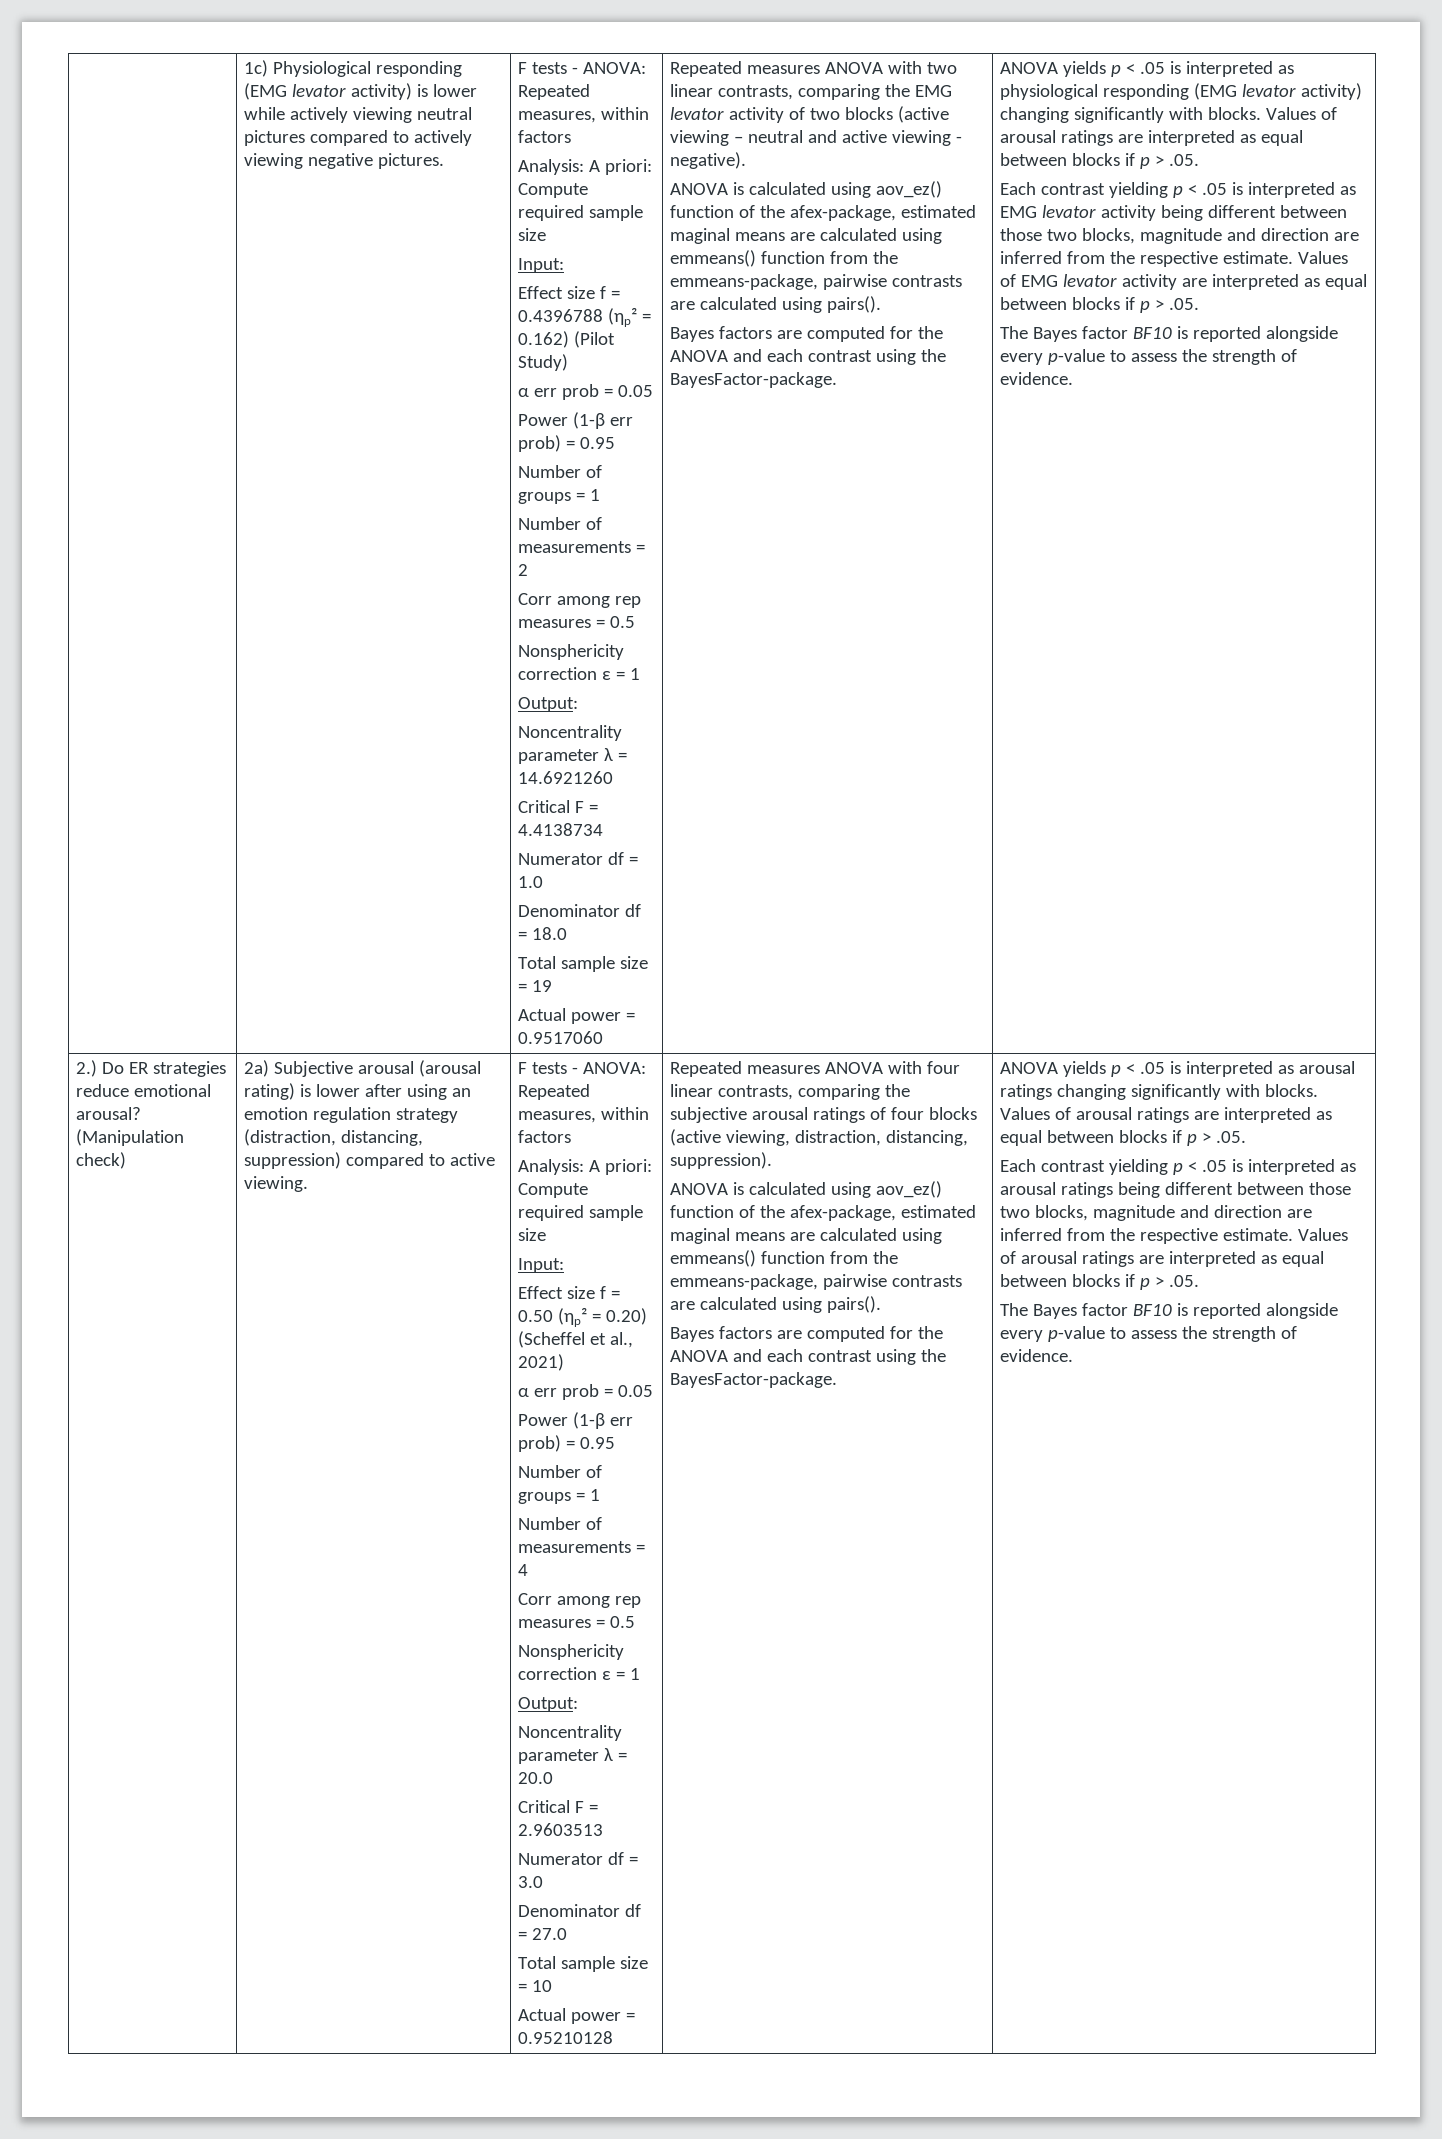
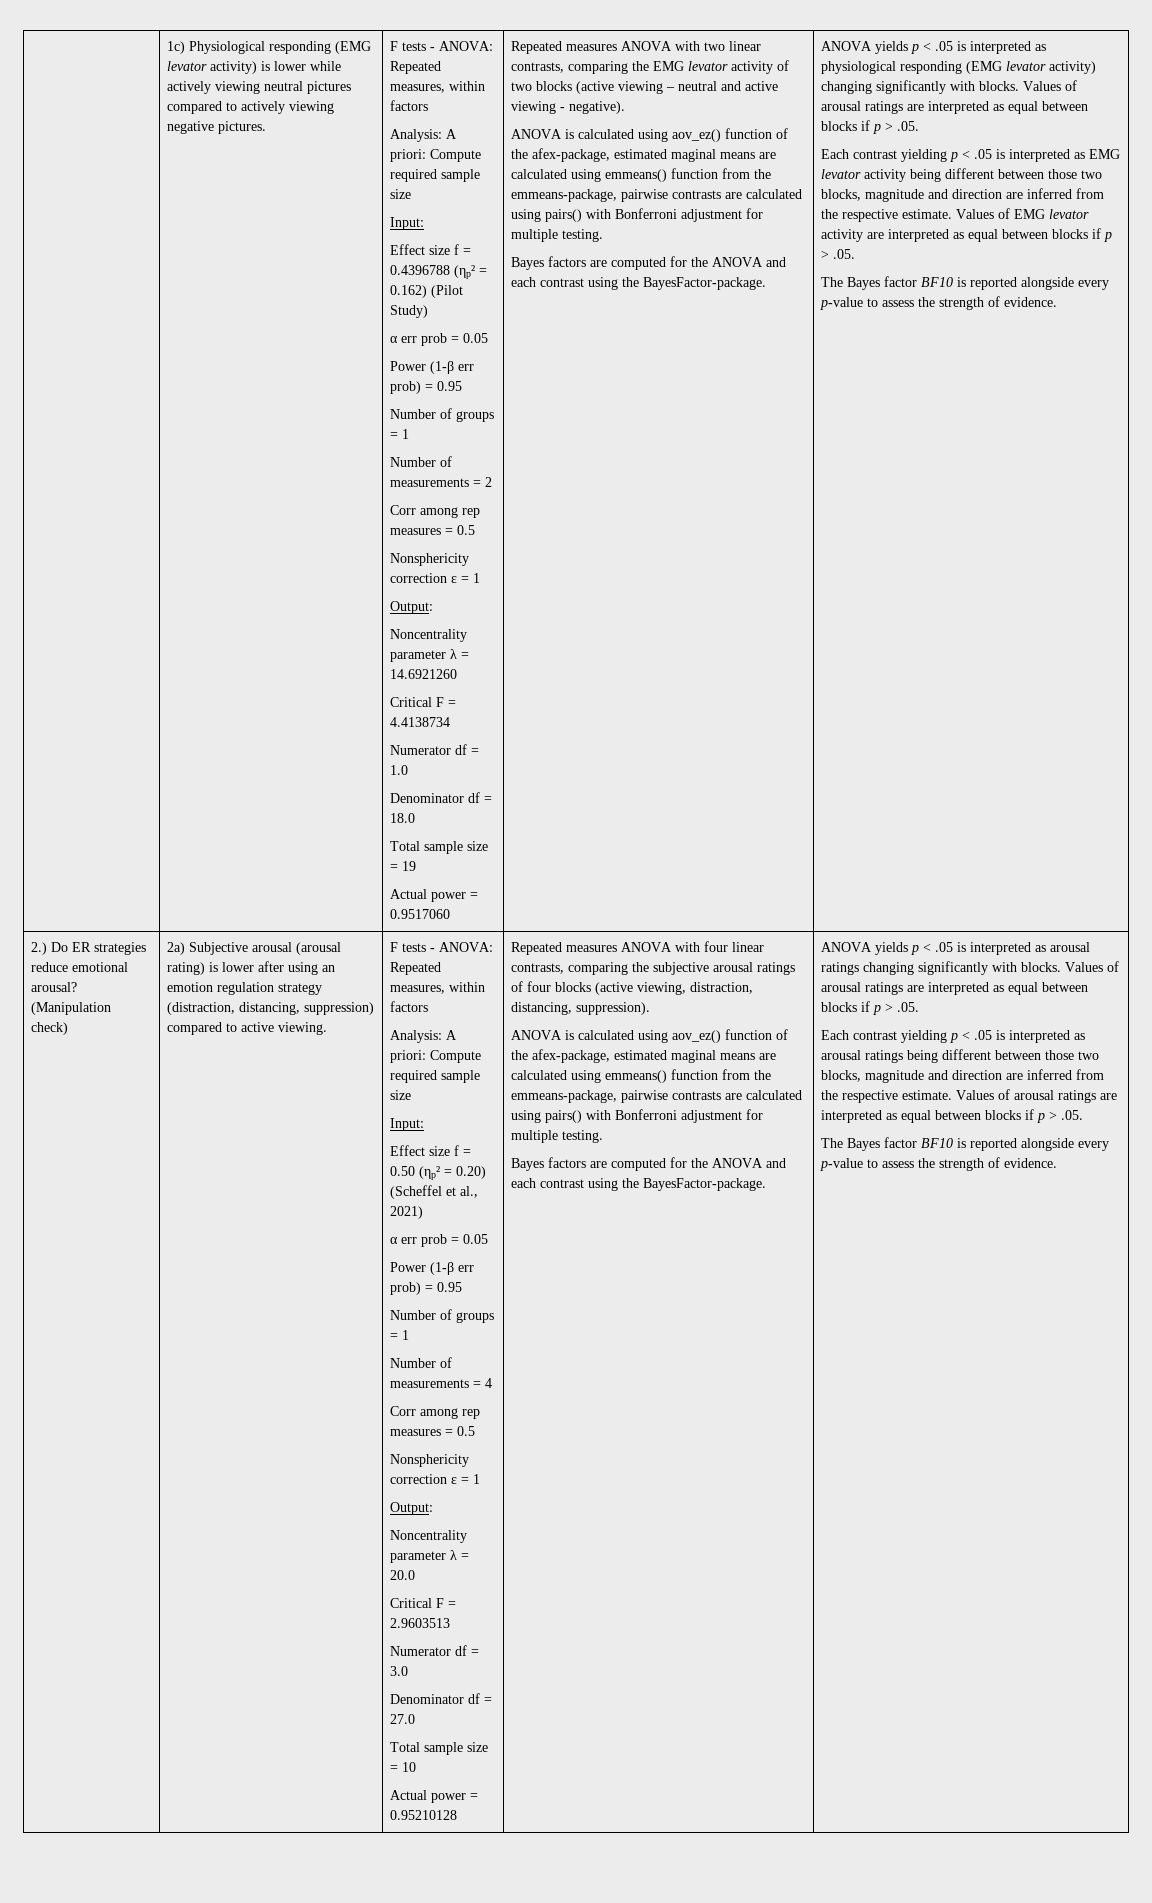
  Repeated measures ANOVA with two linear contrasts, comparing the EMG levator activity of two blocks (active viewing – neutral and active viewing - negative).
- ANOVA is calculated using aov_ez() function of the afex-package, estimated maginal means are calculated using emmeans() function from the emmeans-package, pairwise contrasts are calculated using pairs().
+ ANOVA is calculated using aov_ez() function of the afex-package, estimated maginal means are calculated using emmeans() function from the emmeans-package, pairwise contrasts are calculated using pairs() with Bonferroni adjustment for multiple testing.
  Repeated measures ANOVA with four linear contrasts, comparing the subjective arousal ratings of four blocks (active viewing, distraction, distancing, suppression).
- ANOVA is calculated using aov_ez() function of the afex-package, estimated maginal means are calculated using emmeans() function from the emmeans-package, pairwise contrasts are calculated using pairs().
+ ANOVA is calculated using aov_ez() function of the afex-package, estimated maginal means are calculated using emmeans() function from the emmeans-package, pairwise contrasts are calculated using pairs() with Bonferroni adjustment for multiple testing.

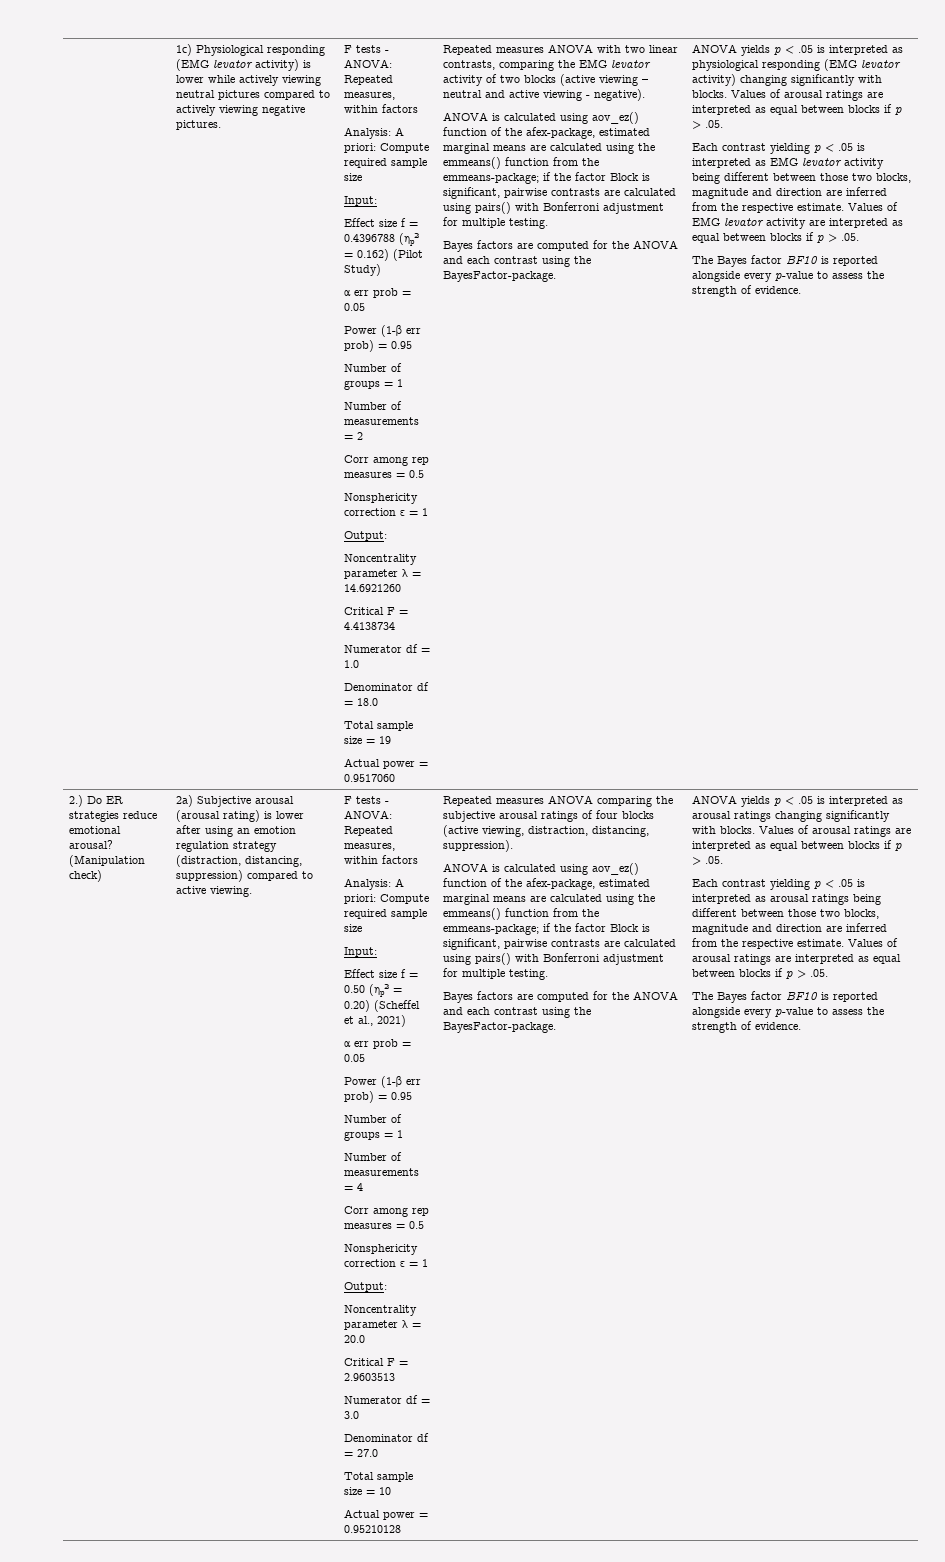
  Repeated measures ANOVA with two linear contrasts, comparing the EMG levator activity of two blocks (active viewing – neutral and active viewing - negative).
- ANOVA is calculated using aov_ez() function of the afex-package, estimated maginal means are calculated using emmeans() function from the emmeans-package, pairwise contrasts are calculated using pairs() with Bonferroni adjustment for multiple testing.
+ ANOVA is calculated using aov_ez() function of the afex-package, estimated marginal means are calculated using the emmeans() function from the emmeans-package; if the factor Block is significant, pairwise contrasts are calculated using pairs() with Bonferroni adjustment for multiple testing.
- Repeated measures ANOVA with four linear contrasts, comparing the subjective arousal ratings of four blocks (active viewing, distraction, distancing, suppression).
- ANOVA is calculated using aov_ez() function of the afex-package, estimated maginal means are calculated using emmeans() function from the emmeans-package, pairwise contrasts are calculated using pairs() with Bonferroni adjustment for multiple testing.
+ Repeated measures ANOVA comparing the subjective arousal ratings of four blocks (active viewing, distraction, distancing, suppression).
+ ANOVA is calculated using aov_ez() function of the afex-package, estimated marginal means are calculated using the emmeans() function from the emmeans-package; if the factor Block is significant, pairwise contrasts are calculated using pairs() with Bonferroni adjustment for multiple testing.

